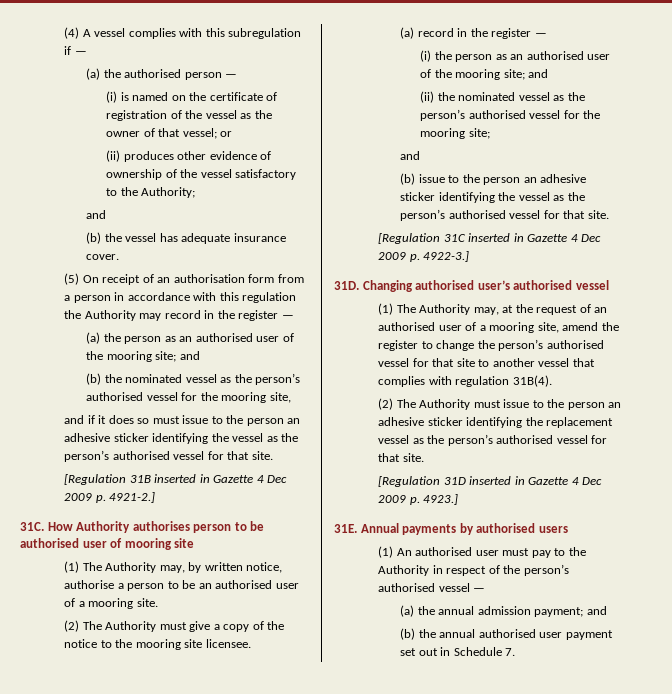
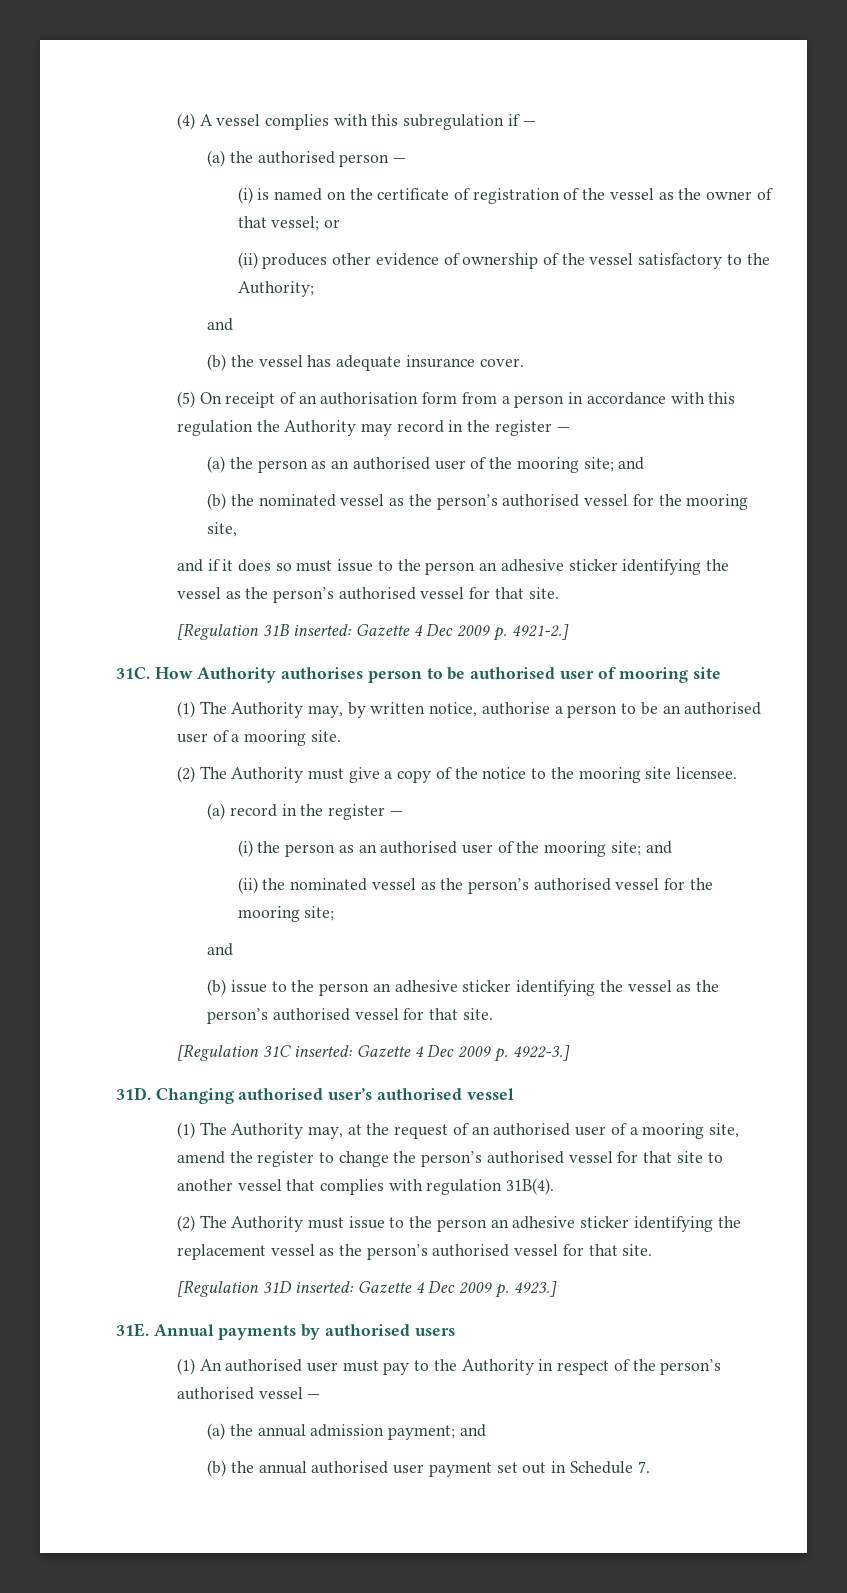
- [Regulation 31B inserted in Gazette 4 Dec 2009 p. 4921-2.]
+ [Regulation 31B inserted: Gazette 4 Dec 2009 p. 4921-2.]
- [Regulation 31C inserted in Gazette 4 Dec 2009 p. 4922-3.]
+ [Regulation 31C inserted: Gazette 4 Dec 2009 p. 4922-3.]
- [Regulation 31D inserted in Gazette 4 Dec 2009 p. 4923.]
+ [Regulation 31D inserted: Gazette 4 Dec 2009 p. 4923.]

